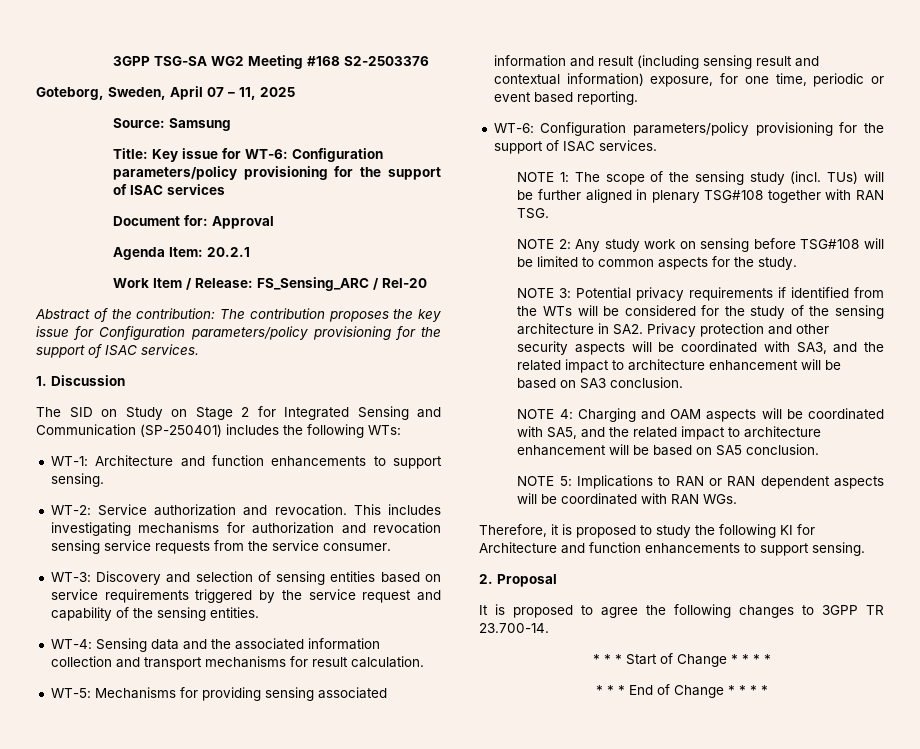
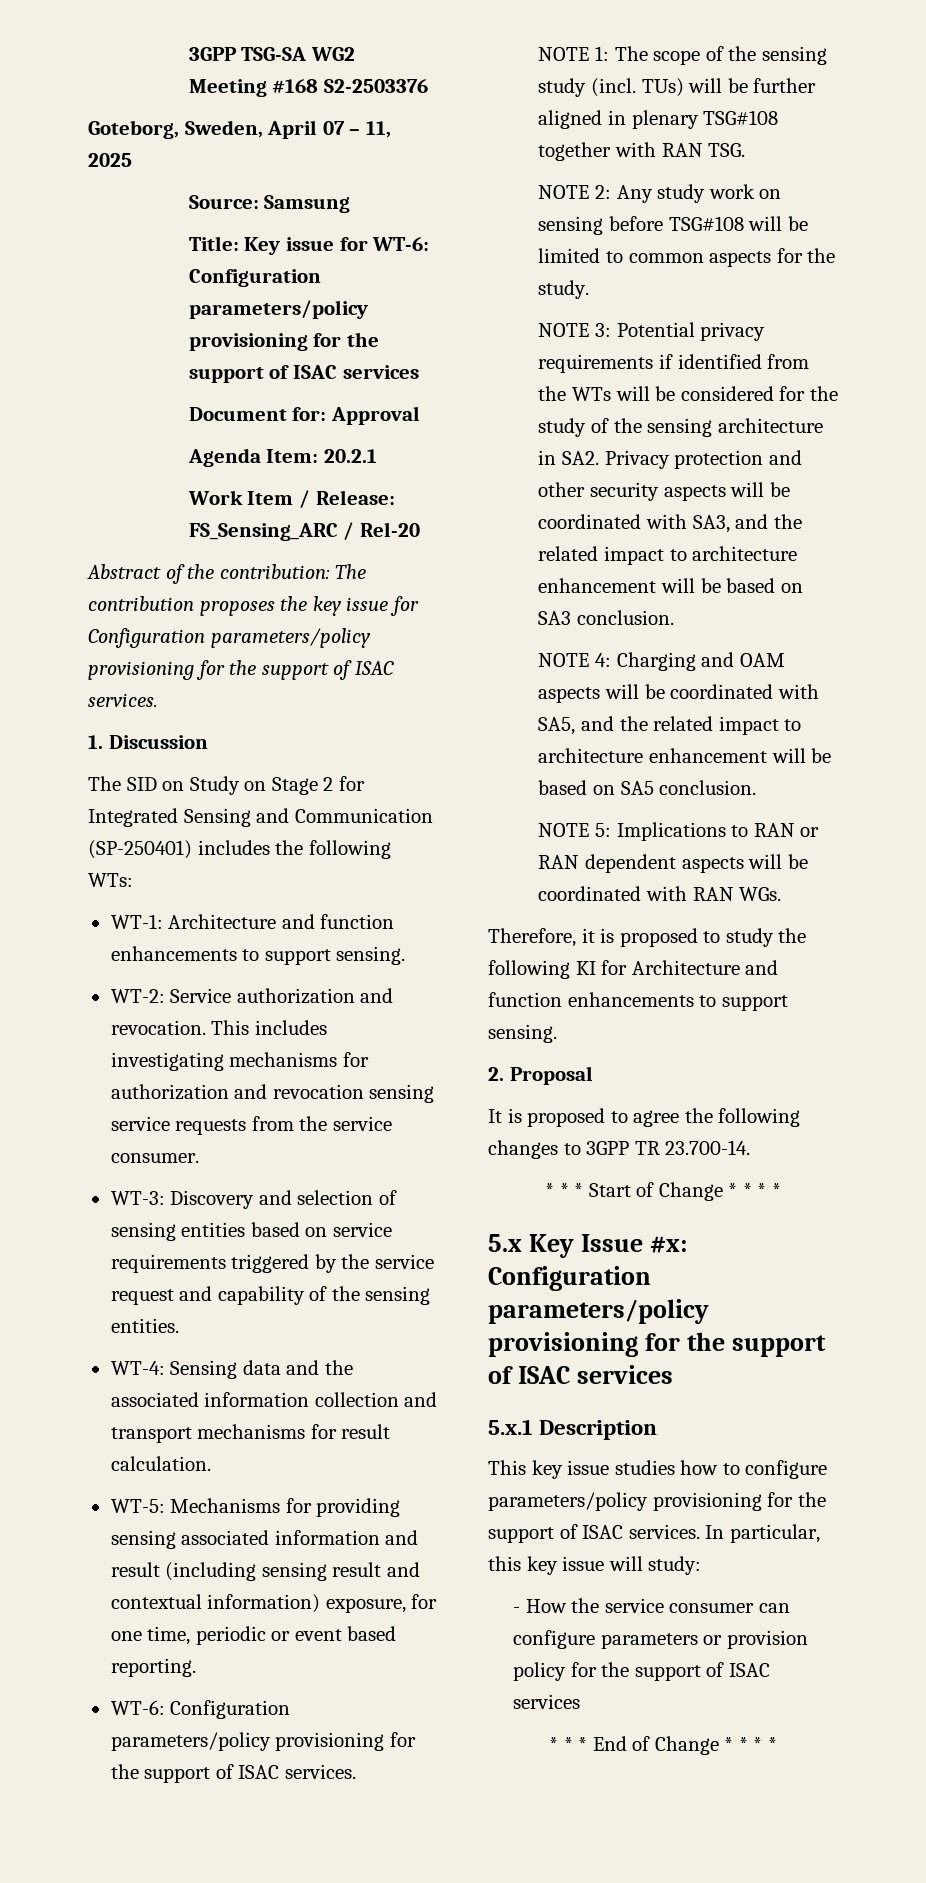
+ 5.x Key Issue #x: Configuration parameters/policy provisioning for the support of ISAC services
+ 5.x.1 Description
+ This key issue studies how to configure parameters/policy provisioning for the support of ISAC services. In particular, this key issue will study:
+ - How the service consumer can configure parameters or provision policy for the support of ISAC services

